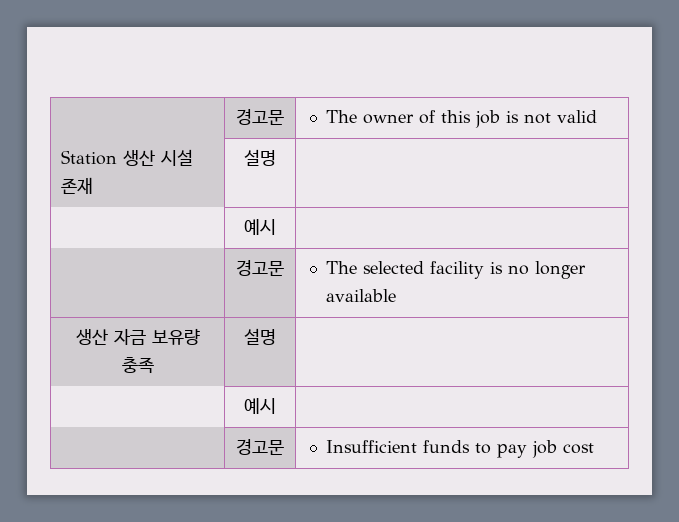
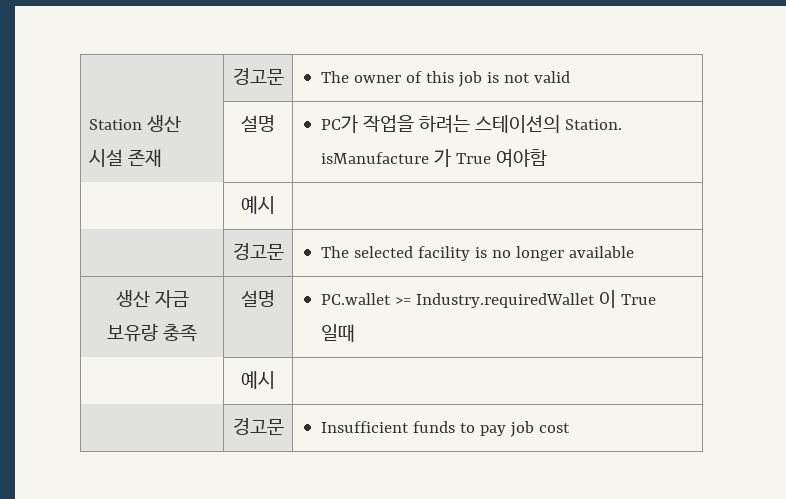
- Station 생산 시설 존재 | 설명 |
+ Station 생산 시설 존재 | 설명 | PC가 작업을 하려는 스테이션의 Station. isManufacture 가 True 여야함
- 생산 자금 보유량 충족 | 설명 |
+ 생산 자금 보유량 충족 | 설명 | PC.wallet >= Industry.requiredWallet 이 True 일때

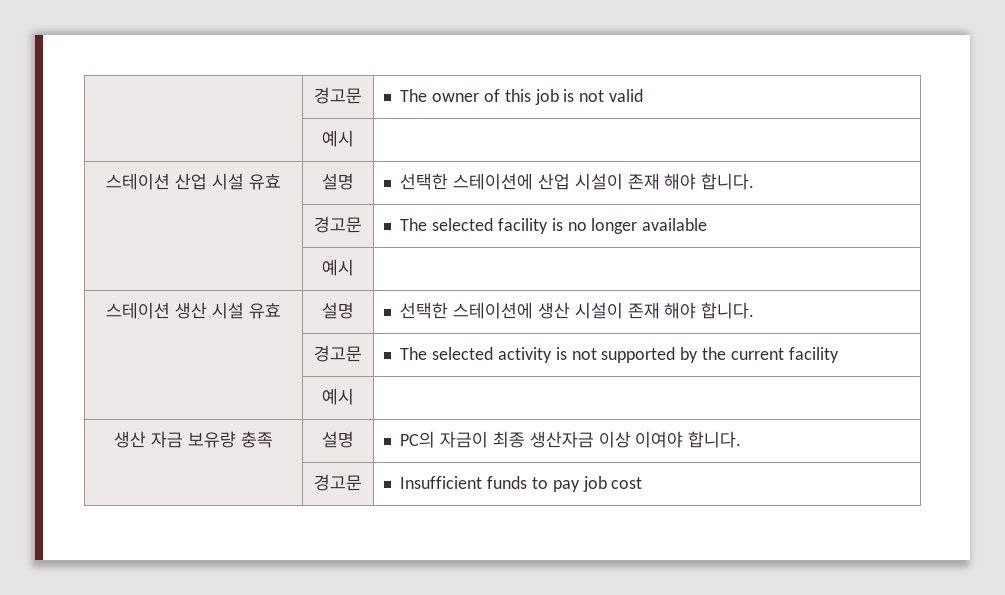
  | 경고문 | The owner of this job is not valid
- Station 생산 시설 존재 | 설명 | PC가 작업을 하려는 스테이션의 Station. isManufacture 가 True 여야함
  | 예시 |
+ 스테이션 산업 시설 유효 | 설명 | 선택한 스테이션에 산업 시설이 존재 해야 합니다.
  | 경고문 | The selected facility is no longer available
+ | 예시 |
+ 스테이션 생산 시설 유효 | 설명 | 선택한 스테이션에 생산 시설이 존재 해야 합니다.
+ | 경고문 | The selected activity is not supported by the current facility
+ | 예시 |
- 생산 자금 보유량 충족 | 설명 | PC.wallet >= Industry.requiredWallet 이 True 일때
- | 예시 |
+ 생산 자금 보유량 충족 | 설명 | PC의 자금이 최종 생산자금 이상 이여야 합니다.

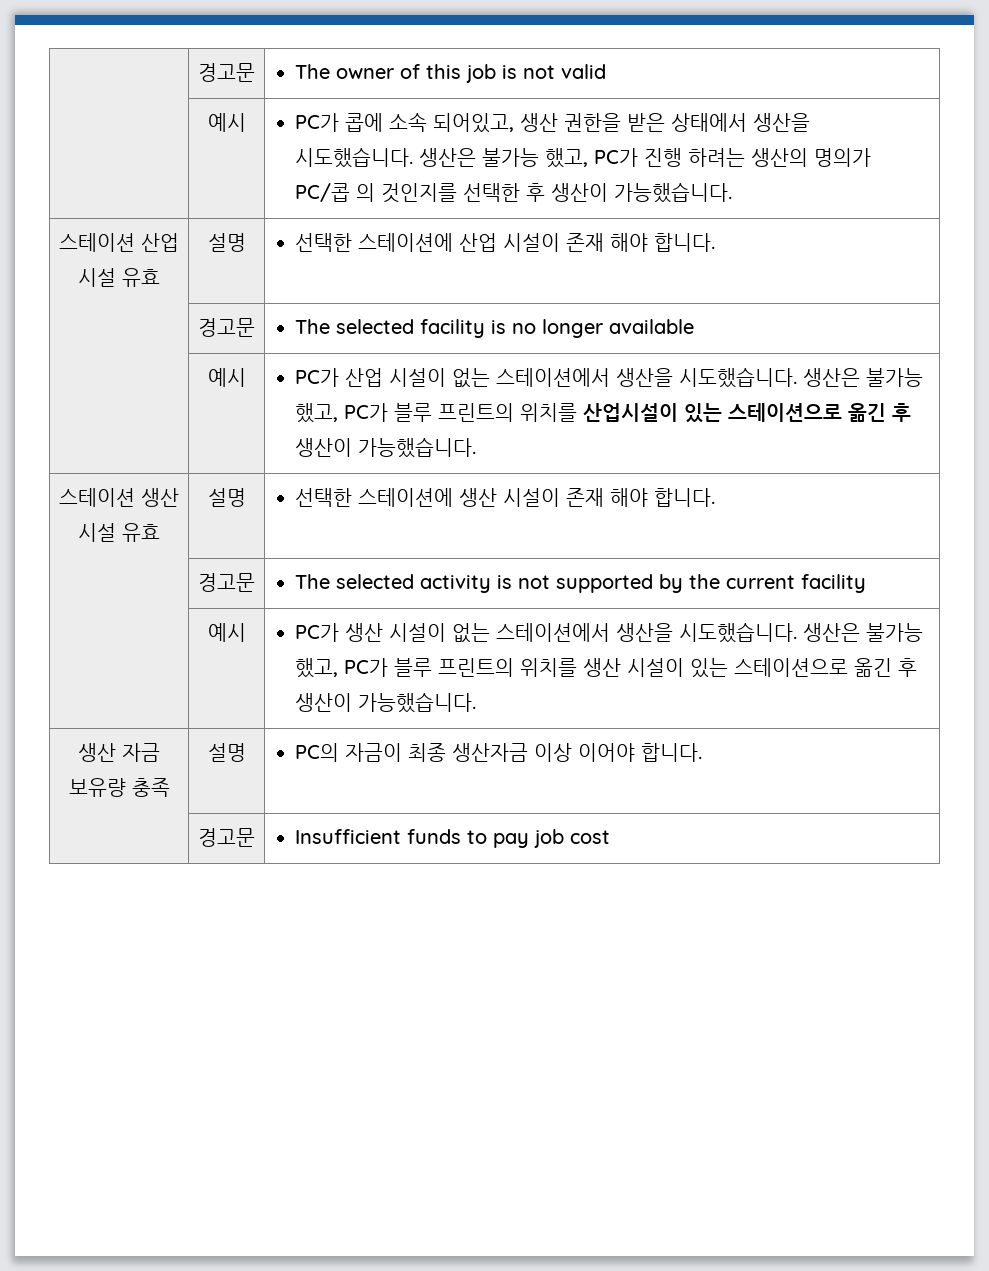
  | 경고문 | The owner of this job is not valid
- | 예시 |
+ | 예시 | PC가 콥에 소속 되어있고, 생산 권한을 받은 상태에서 생산을 시도했습니다. 생산은 불가능 했고, PC가 진행 하려는 생산의 명의가 PC/콥 의 것인지를 선택한 후 생산이 가능했습니다.
  | 경고문 | The selected facility is no longer available
- | 예시 |
+ | 예시 | PC가 산업 시설이 없는 스테이션에서 생산을 시도했습니다. 생산은 불가능 했고, PC가 블루 프린트의 위치를 산업시설이 있는 스테이션으로 옮긴 후 생산이 가능했습니다.
  | 경고문 | The selected activity is not supported by the current facility
- | 예시 |
+ | 예시 | PC가 생산 시설이 없는 스테이션에서 생산을 시도했습니다. 생산은 불가능 했고, PC가 블루 프린트의 위치를 생산 시설이 있는 스테이션으로 옮긴 후 생산이 가능했습니다.
- 생산 자금 보유량 충족 | 설명 | PC의 자금이 최종 생산자금 이상 이여야 합니다.
+ 생산 자금 보유량 충족 | 설명 | PC의 자금이 최종 생산자금 이상 이어야 합니다.

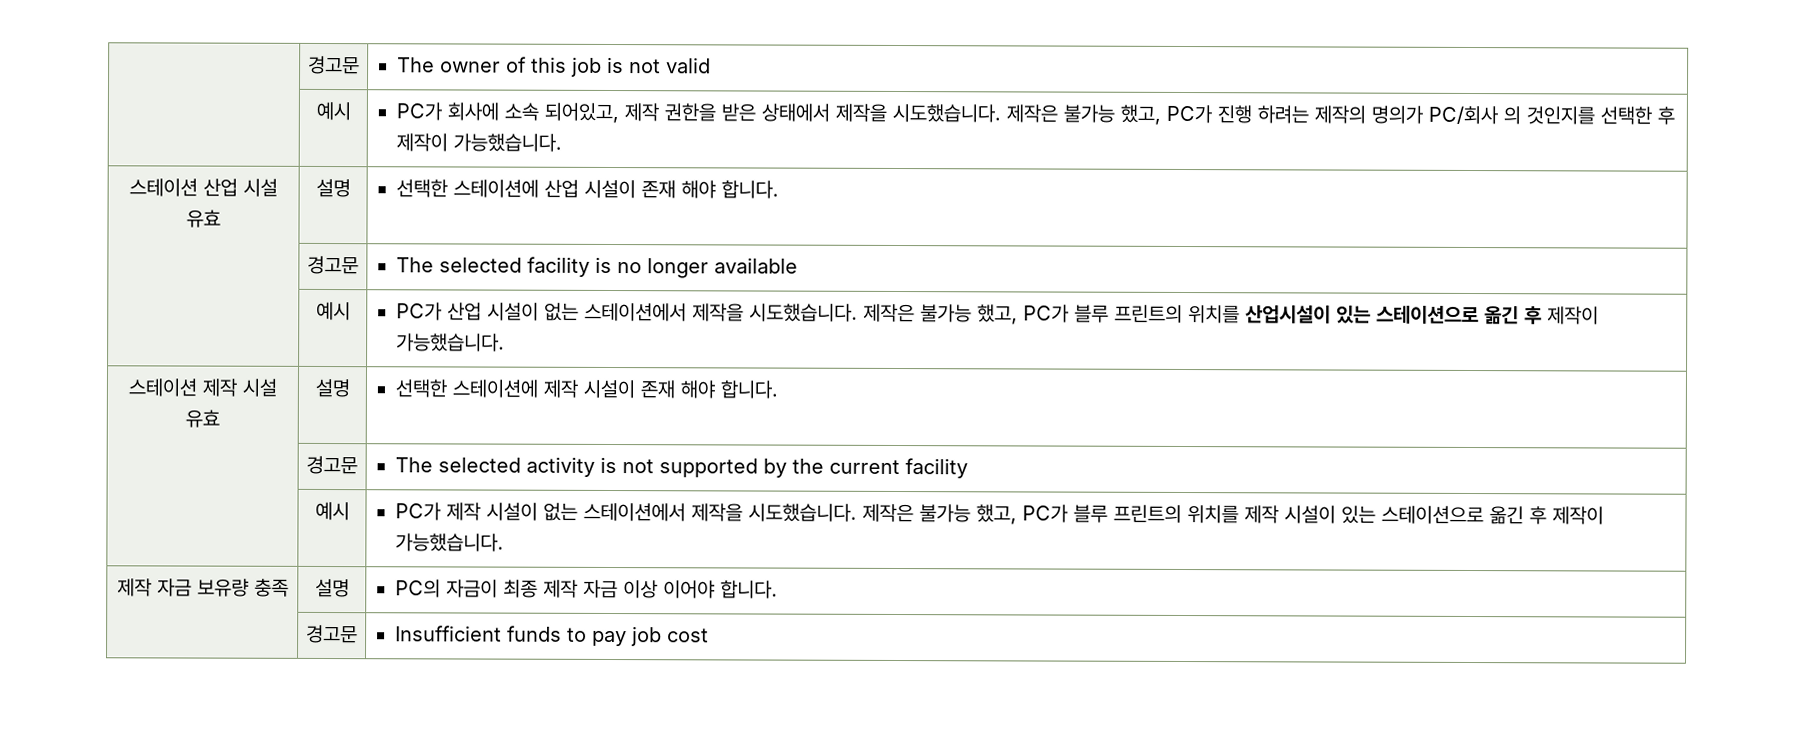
- | 예시 | PC가 콥에 소속 되어있고, 생산 권한을 받은 상태에서 생산을 시도했습니다. 생산은 불가능 했고, PC가 진행 하려는 생산의 명의가 PC/콥 의 것인지를 선택한 후 생산이 가능했습니다.
+ | 예시 | PC가 회사에 소속 되어있고, 제작 권한을 받은 상태에서 제작을 시도했습니다. 제작은 불가능 했고, PC가 진행 하려는 제작의 명의가 PC/회사 의 것인지를 선택한 후 제작이 가능했습니다.
- | 예시 | PC가 산업 시설이 없는 스테이션에서 생산을 시도했습니다. 생산은 불가능 했고, PC가 블루 프린트의 위치를 산업시설이 있는 스테이션으로 옮긴 후 생산이 가능했습니다.
- 스테이션 생산 시설 유효 | 설명 | 선택한 스테이션에 생산 시설이 존재 해야 합니다.
+ | 예시 | PC가 산업 시설이 없는 스테이션에서 제작을 시도했습니다. 제작은 불가능 했고, PC가 블루 프린트의 위치를 산업시설이 있는 스테이션으로 옮긴 후 제작이 가능했습니다.
+ 스테이션 제작 시설 유효 | 설명 | 선택한 스테이션에 제작 시설이 존재 해야 합니다.
- | 예시 | PC가 생산 시설이 없는 스테이션에서 생산을 시도했습니다. 생산은 불가능 했고, PC가 블루 프린트의 위치를 생산 시설이 있는 스테이션으로 옮긴 후 생산이 가능했습니다.
- 생산 자금 보유량 충족 | 설명 | PC의 자금이 최종 생산자금 이상 이어야 합니다.
+ | 예시 | PC가 제작 시설이 없는 스테이션에서 제작을 시도했습니다. 제작은 불가능 했고, PC가 블루 프린트의 위치를 제작 시설이 있는 스테이션으로 옮긴 후 제작이 가능했습니다.
+ 제작 자금 보유량 충족 | 설명 | PC의 자금이 최종 제작 자금 이상 이어야 합니다.

